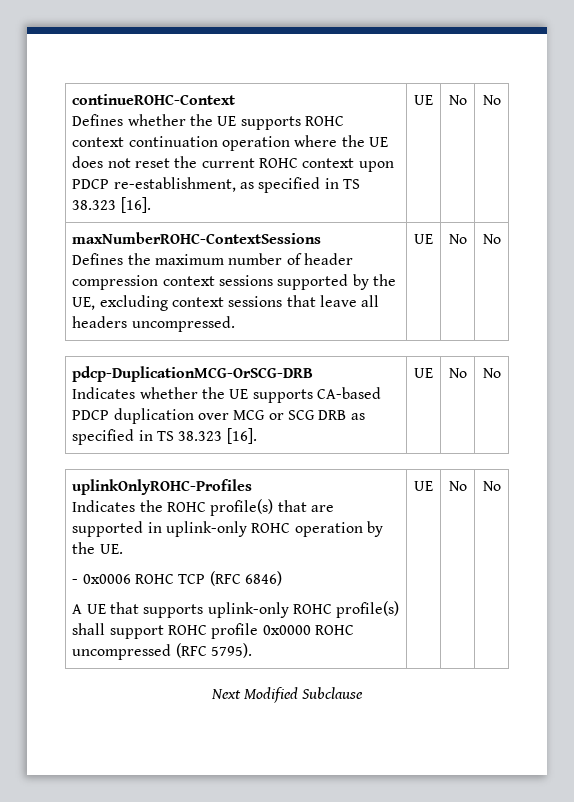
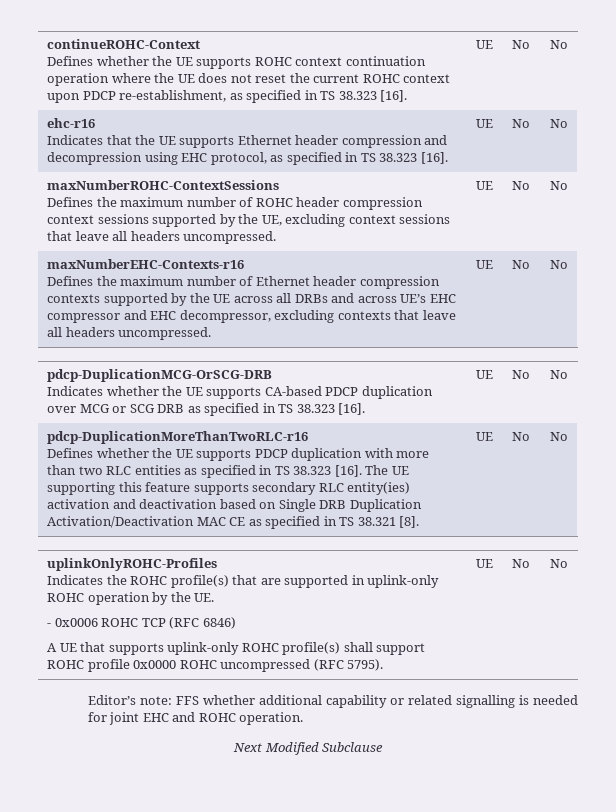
+ ehc-r16
+ Indicates that the UE supports Ethernet header compression and decompression using EHC protocol, as specified in TS 38.323 [16]. | UE | No | No
  maxNumberROHC-ContextSessions
- Defines the maximum number of header compression context sessions supported by the UE, excluding context sessions that leave all headers uncompressed. | UE | No | No
+ Defines the maximum number of ROHC header compression context sessions supported by the UE, excluding context sessions that leave all headers uncompressed. | UE | No | No
+ maxNumberEHC-Contexts-r16
+ Defines the maximum number of Ethernet header compression contexts supported by the UE across all DRBs and across UE’s EHC compressor and EHC decompressor, excluding contexts that leave all headers uncompressed. | UE | No | No
+ pdcp-DuplicationMoreThanTwoRLC-r16
+ Defines whether the UE supports PDCP duplication with more than two RLC entities as specified in TS 38.323 [16]. The UE supporting this feature supports secondary RLC entity(ies) activation and deactivation based on Single DRB Duplication Activation/Deactivation MAC CE as specified in TS 38.321 [8]. | UE | No | No
+ Editor’s note: FFS whether additional capability or related signalling is needed for joint EHC and ROHC operation.

